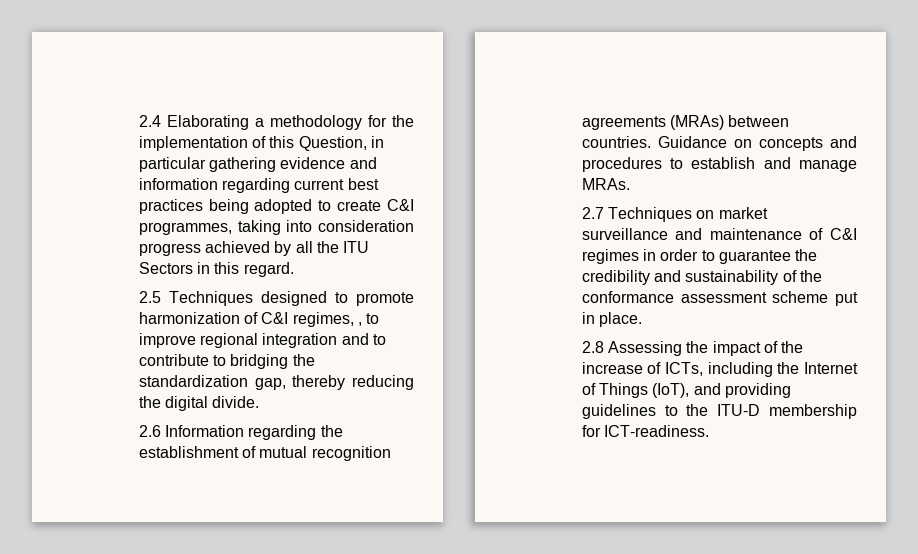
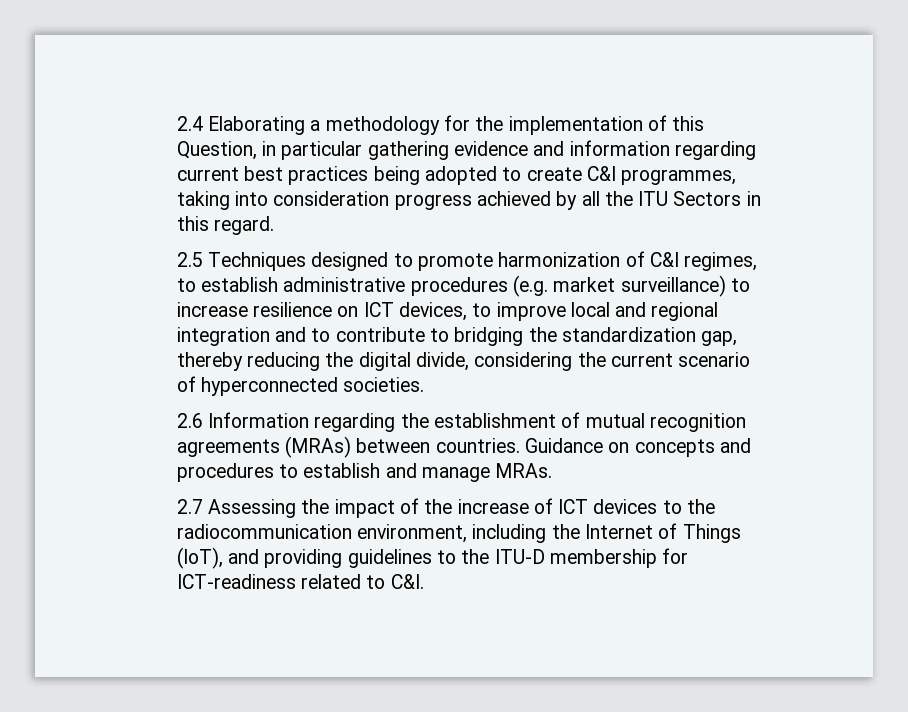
- 2.5 Techniques designed to promote harmonization of C&I regimes, , to improve regional integration and to contribute to bridging the standardization gap, thereby reducing the digital divide.
+ 2.5 Techniques designed to promote harmonization of C&I regimes, to establish administrative procedures (e.g. market surveillance) to increase resilience on ICT devices, to improve local and regional integration and to contribute to bridging the standardization gap, thereby reducing the digital divide, considering the current scenario of hyperconnected societies.
- 2.7 Techniques on market surveillance and maintenance of C&I regimes in order to guarantee the credibility and sustainability of the conformance assessment scheme put in place.
- 2.8 Assessing the impact of the increase of ICTs, including the Internet of Things (IoT), and providing guidelines to the ITU-D membership for ICT-readiness.
+ 2.7 Assessing the impact of the increase of ICT devices to the radiocommunication environment, including the Internet of Things (IoT), and providing guidelines to the ITU-D membership for ICT-readiness related to C&I.

